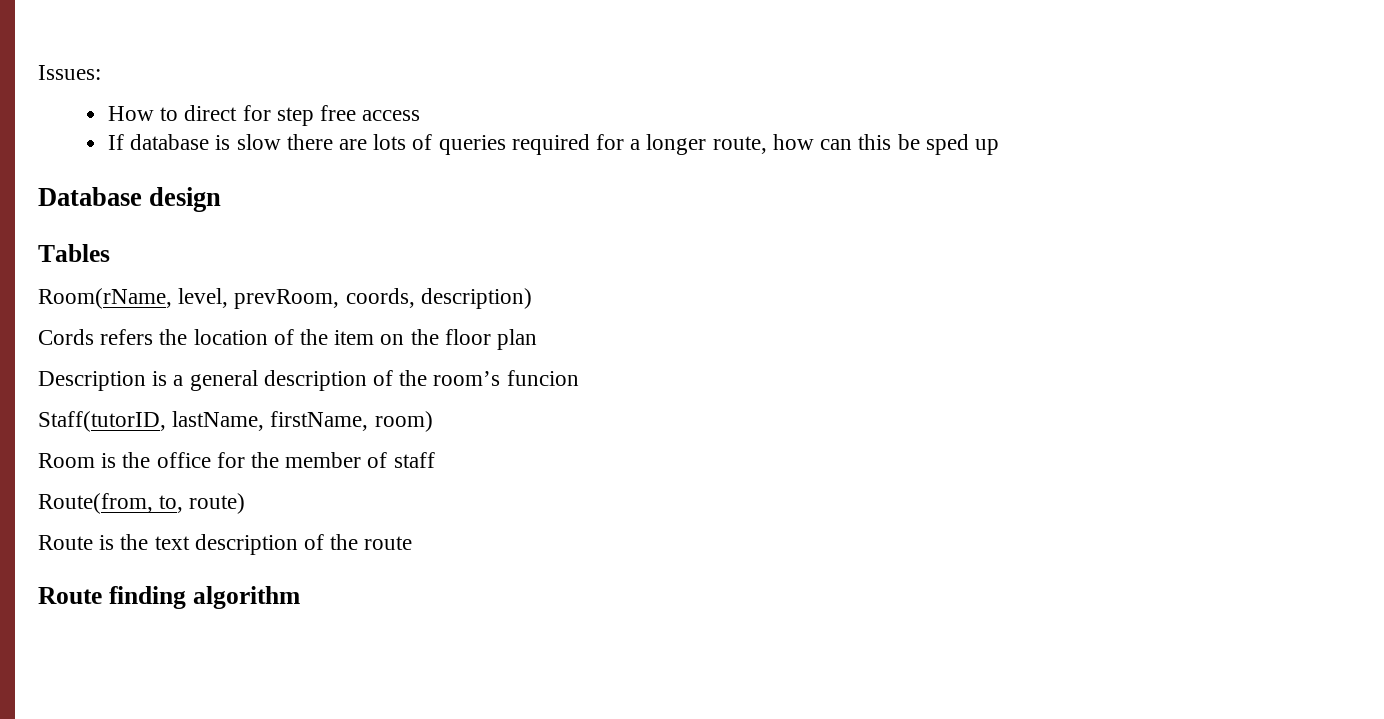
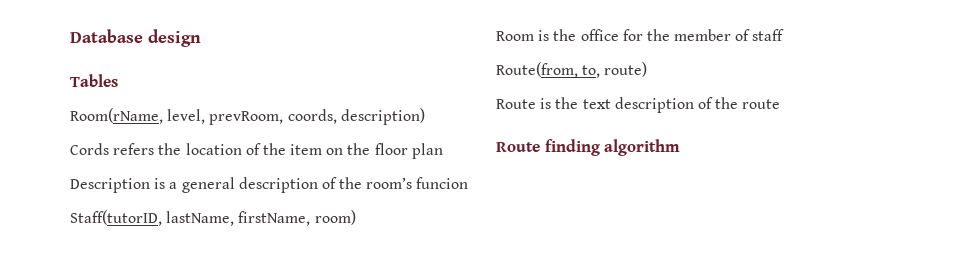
- Issues:
- How to direct for step free access
- If database is slow there are lots of queries required for a longer route, how can this be sped up

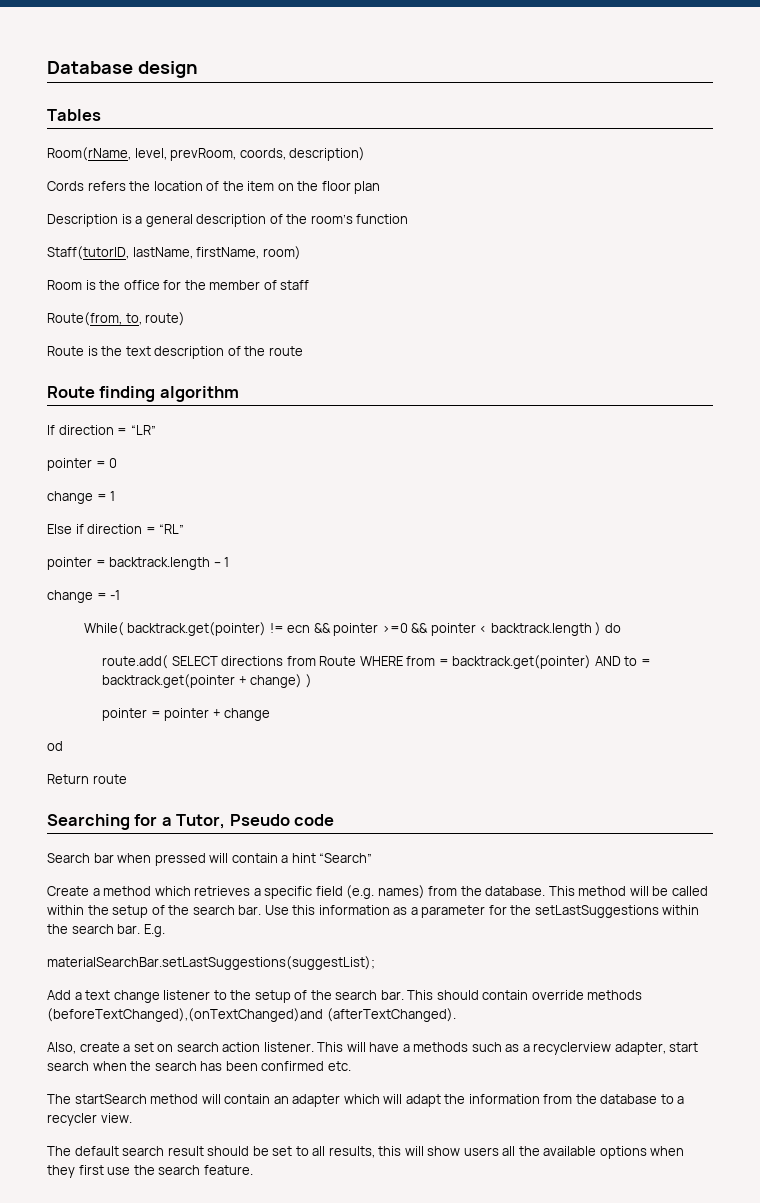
- Description is a general description of the room’s funcion
+ Description is a general description of the room’s function
+ If direction = “LR”
+ pointer = 0
+ change = 1
+ Else if direction = “RL”
+ pointer = backtrack.length – 1
+ change = -1
+ While( backtrack.get(pointer) != ecn && pointer >=0 && pointer < backtrack.length ) do
+ route.add( SELECT directions from Route WHERE from = backtrack.get(pointer) AND to = backtrack.get(pointer + change) )
+ pointer = pointer + change
+ od
+ Return route
+ Searching for a Tutor, Pseudo code
+ Search bar when pressed will contain a hint “Search”
+ Create a method which retrieves a specific field (e.g. names) from the database. This method will be called within the setup of the search bar. Use this information as a parameter for the setLastSuggestions within the search bar. E.g.
+ materialSearchBar.setLastSuggestions(suggestList);
+ Add a text change listener to the setup of the search bar. This should contain override methods (beforeTextChanged),(onTextChanged)and (afterTextChanged).
+ Also, create a set on search action listener. This will have a methods such as a recyclerview adapter, start search when the search has been confirmed etc.
+ The startSearch method will contain an adapter which will adapt the information from the database to a recycler view.
+ The default search result should be set to all results, this will show users all the available options when they first use the search feature.

